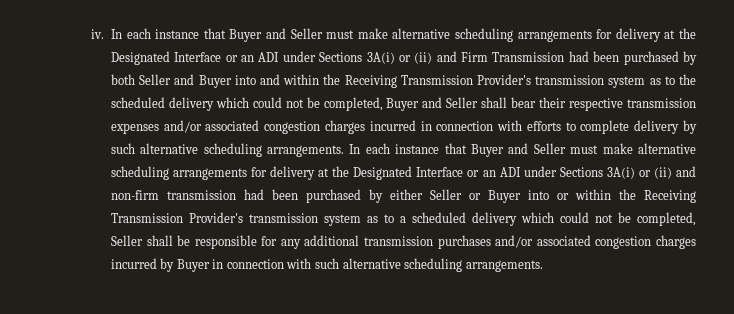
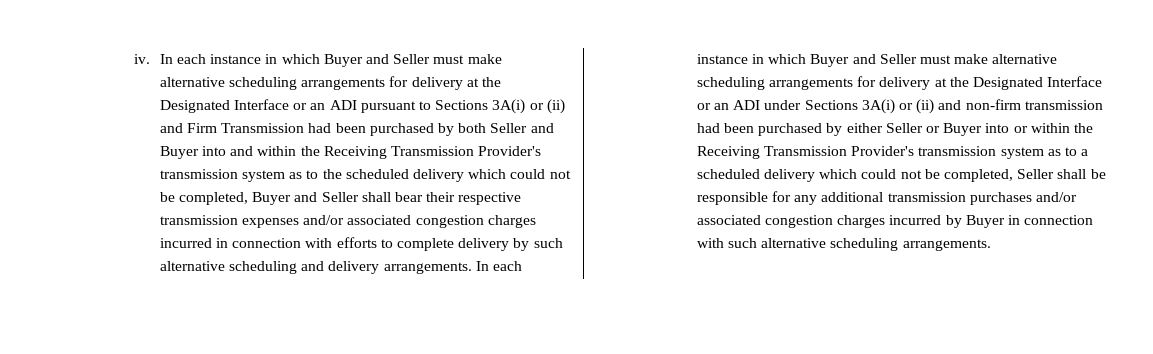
- In each instance that Buyer and Seller must make alternative scheduling arrangements for delivery at the Designated Interface or an ADI under Sections 3A(i) or (ii) and Firm Transmission had been purchased by both Seller and Buyer into and within the Receiving Transmission Provider's transmission system as to the scheduled delivery which could not be completed, Buyer and Seller shall bear their respective transmission expenses and/or associated congestion charges incurred in connection with efforts to complete delivery by such alternative scheduling arrangements.
+ In each instance in which Buyer and Seller must make alternative scheduling arrangements for delivery at the Designated Interface or an ADI pursuant to Sections 3A(i) or (ii) and Firm Transmission had been purchased by both Seller and Buyer into and within the Receiving Transmission Provider's transmission system as to the scheduled delivery which could not be completed, Buyer and Seller shall bear their respective transmission expenses and/or associated congestion charges incurred in connection with efforts to complete delivery by such alternative scheduling and delivery arrangements.
- In each instance that Buyer and Seller must make alternative scheduling arrangements for delivery at the Designated Interface or an ADI under Sections 3A(i) or (ii) and non-firm transmission had been purchased by either Seller or Buyer into or within the Receiving Transmission Provider's transmission system as to a scheduled delivery which could not be completed, Seller shall be responsible for any additional transmission purchases and/or associated congestion charges incurred by Buyer in connection with such alternative scheduling arrangements.
+ In each instance in which Buyer and Seller must make alternative scheduling arrangements for delivery at the Designated Interface or an ADI under Sections 3A(i) or (ii) and non-firm transmission had been purchased by either Seller or Buyer into or within the Receiving Transmission Provider's transmission system as to a scheduled delivery which could not be completed, Seller shall be responsible for any additional transmission purchases and/or associated congestion charges incurred by Buyer in connection with such alternative scheduling arrangements.

